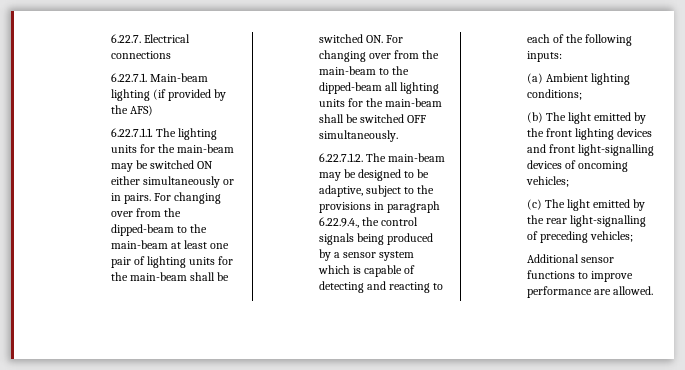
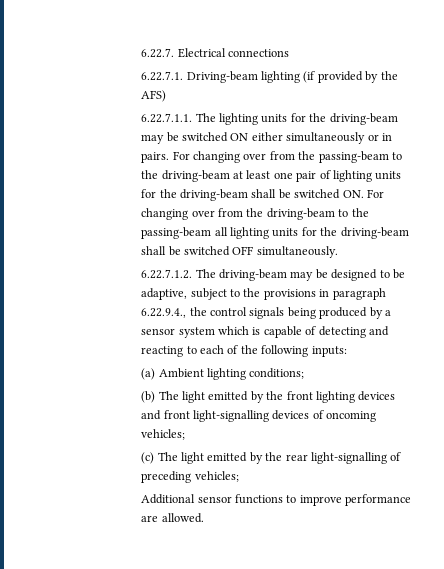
- 6.22.7.1. Main-beam lighting (if provided by the AFS)
+ 6.22.7.1. Driving-beam lighting (if provided by the AFS)
- 6.22.7.1.1. The lighting units for the main-beam may be switched ON either simultaneously or in pairs.
+ 6.22.7.1.1. The lighting units for the driving-beam may be switched ON either simultaneously or in pairs.
- For changing over from the dipped-beam to the main-beam at least one pair of lighting units for the main-beam shall be switched ON. For changing over from the main-beam to the dipped-beam all lighting units for the main-beam shall be switched OFF simultaneously.
+ For changing over from the passing-beam to the driving-beam at least one pair of lighting units for the driving-beam shall be switched ON. For changing over from the driving-beam to the passing-beam all lighting units for the driving-beam shall be switched OFF simultaneously.
- 6.22.7.1.2. The main-beam may be designed to be adaptive, subject to the provisions in paragraph 6.22.9.4., the control signals being produced by a sensor system which is capable of detecting and reacting to each of the following inputs:
+ 6.22.7.1.2. The driving-beam may be designed to be adaptive, subject to the provisions in paragraph 6.22.9.4., the control signals being produced by a sensor system which is capable of detecting and reacting to each of the following inputs:

